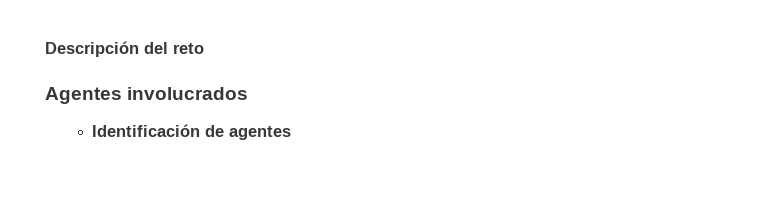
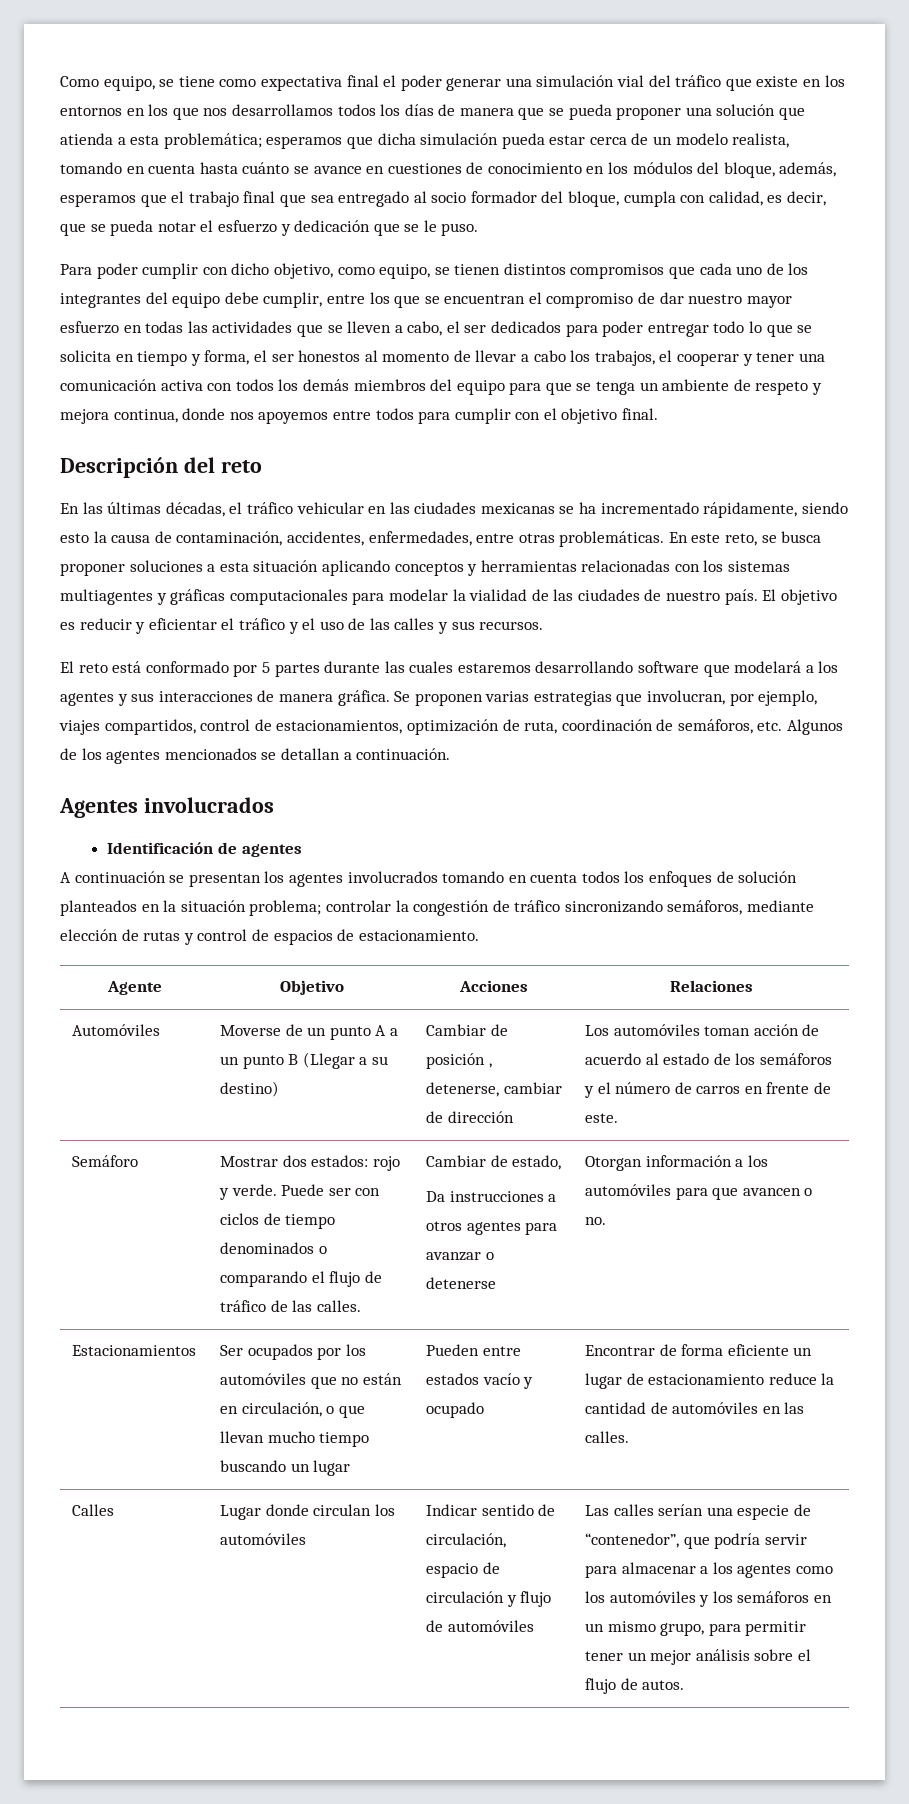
+ Como equipo, se tiene como expectativa final el poder generar una simulación vial del tráfico que existe en los entornos en los que nos desarrollamos todos los días de manera que se pueda proponer una solución que atienda a esta problemática; esperamos que dicha simulación pueda estar cerca de un modelo realista, tomando en cuenta hasta cuánto se avance en cuestiones de conocimiento en los módulos del bloque, además, esperamos que el trabajo final que sea entregado al socio formador del bloque, cumpla con calidad, es decir, que se pueda notar el esfuerzo y dedicación que se le puso.
+ Para poder cumplir con dicho objetivo, como equipo, se tienen distintos compromisos que cada uno de los integrantes del equipo debe cumplir, entre los que se encuentran el compromiso de dar nuestro mayor esfuerzo en todas las actividades que se lleven a cabo, el ser dedicados para poder entregar todo lo que se solicita en tiempo y forma, el ser honestos al momento de llevar a cabo los trabajos, el cooperar y tener una comunicación activa con todos los demás miembros del equipo para que se tenga un ambiente de respeto y mejora continua, donde nos apoyemos entre todos para cumplir con el objetivo final.
  Descripción del reto
+ En las últimas décadas, el tráfico vehicular en las ciudades mexicanas se ha incrementado rápidamente, siendo esto la causa de contaminación, accidentes, enfermedades, entre otras problemáticas. En este reto, se busca proponer soluciones a esta situación aplicando conceptos y herramientas relacionadas con los sistemas multiagentes y gráficas computacionales para modelar la vialidad de las ciudades de nuestro país. El objetivo es reducir y eficientar el tráfico y el uso de las calles y sus recursos.
+ El reto está conformado por 5 partes durante las cuales estaremos desarrollando software que modelará a los agentes y sus interacciones de manera gráfica. Se proponen varias estrategias que involucran, por ejemplo, viajes compartidos, control de estacionamientos, optimización de ruta, coordinación de semáforos, etc. Algunos de los agentes mencionados se detallan a continuación.
+ A continuación se presentan los agentes involucrados tomando en cuenta todos los enfoques de solución planteados en la situación problema; controlar la congestión de tráfico sincronizando semáforos, mediante elección de rutas y control de espacios de estacionamiento.
+ Agente | Objetivo | Acciones | Relaciones
+ Automóviles | Moverse de un punto A a un punto B (Llegar a su destino) | Cambiar de posición , detenerse, cambiar de dirección | Los automóviles toman acción de acuerdo al estado de los semáforos y el número de carros en frente de este.
+ Semáforo | Mostrar dos estados: rojo y verde. Puede ser con ciclos de tiempo denominados o comparando el flujo de tráfico de las calles. | Cambiar de estado,
+ Da instrucciones a otros agentes para avanzar o detenerse | Otorgan información a los automóviles para que avancen o no.
+ Estacionamientos | Ser ocupados por los automóviles que no están en circulación, o que llevan mucho tiempo buscando un lugar | Pueden entre estados vacío y ocupado | Encontrar de forma eficiente un lugar de estacionamiento reduce la cantidad de automóviles en las calles.
+ Calles | Lugar donde circulan los automóviles | Indicar sentido de circulación, espacio de circulación y flujo de automóviles | Las calles serían una especie de “contenedor”, que podría servir para almacenar a los agentes como los automóviles y los semáforos en un mismo grupo, para permitir tener un mejor análisis sobre el flujo de autos.

